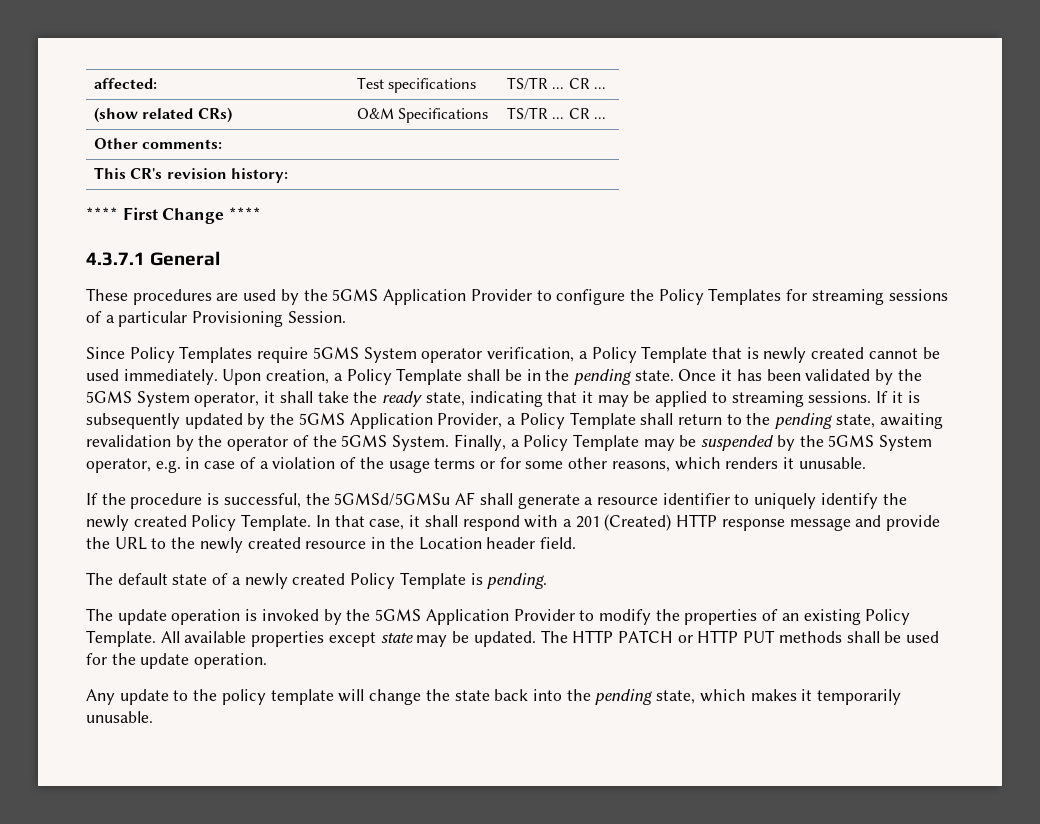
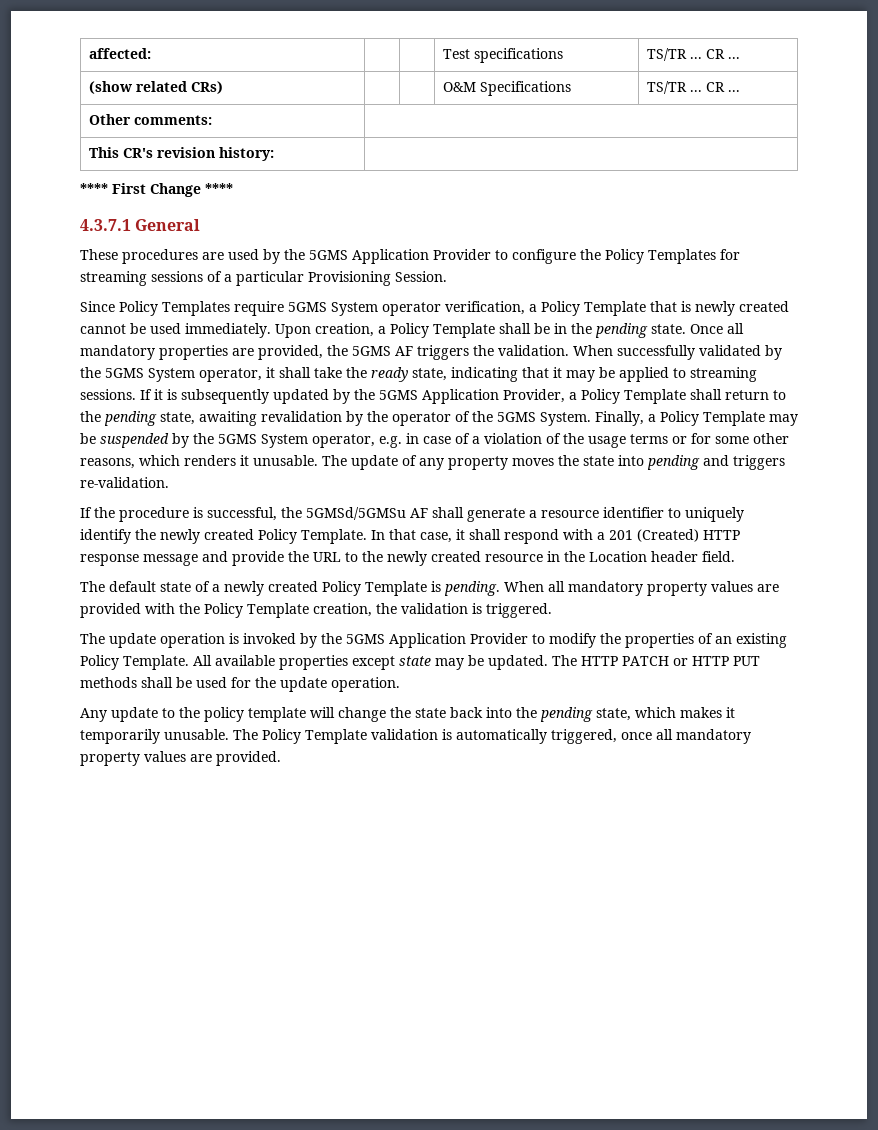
- Once it has been validated by the 5GMS System operator, it shall take the ready state, indicating that it may be applied to streaming sessions.
+ Once all mandatory properties are provided, the 5GMS AF triggers the validation. When successfully validated by the 5GMS System operator, it shall take the ready state, indicating that it may be applied to streaming sessions.
+ The update of any property moves the state into pending and triggers re-validation.
+ When all mandatory property values are provided with the Policy Template creation, the validation is triggered.
+ The Policy Template validation is automatically triggered, once all mandatory property values are provided.

